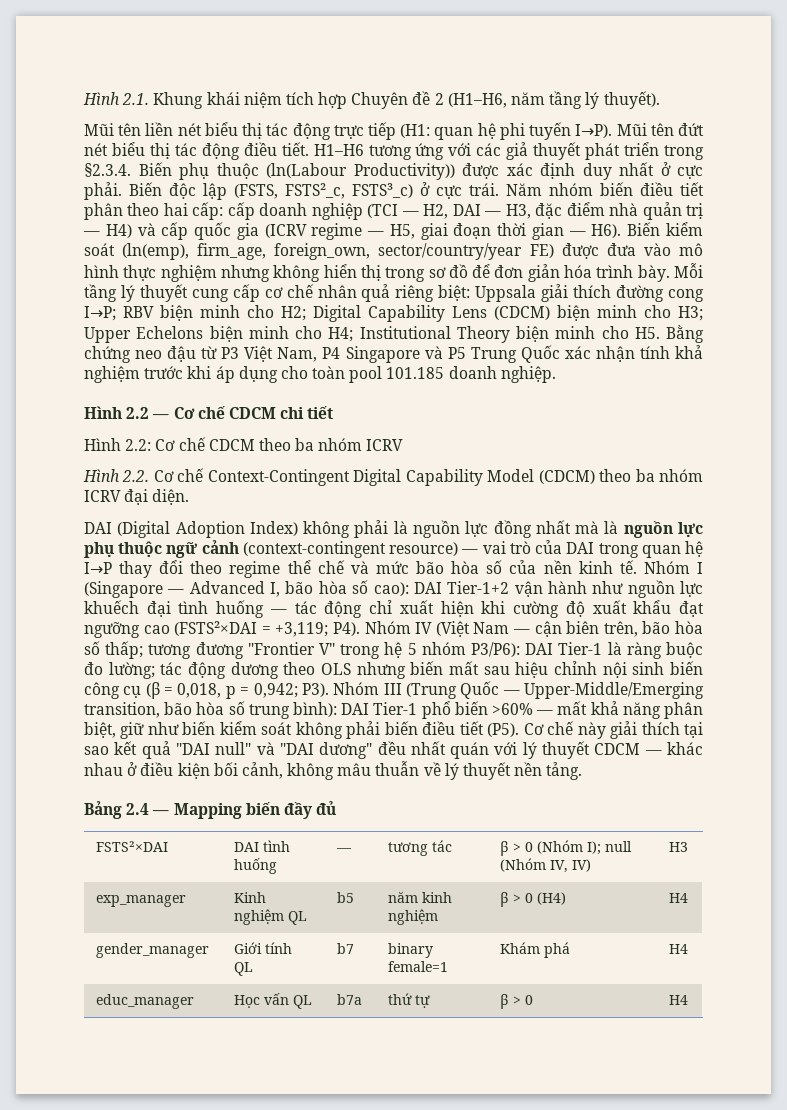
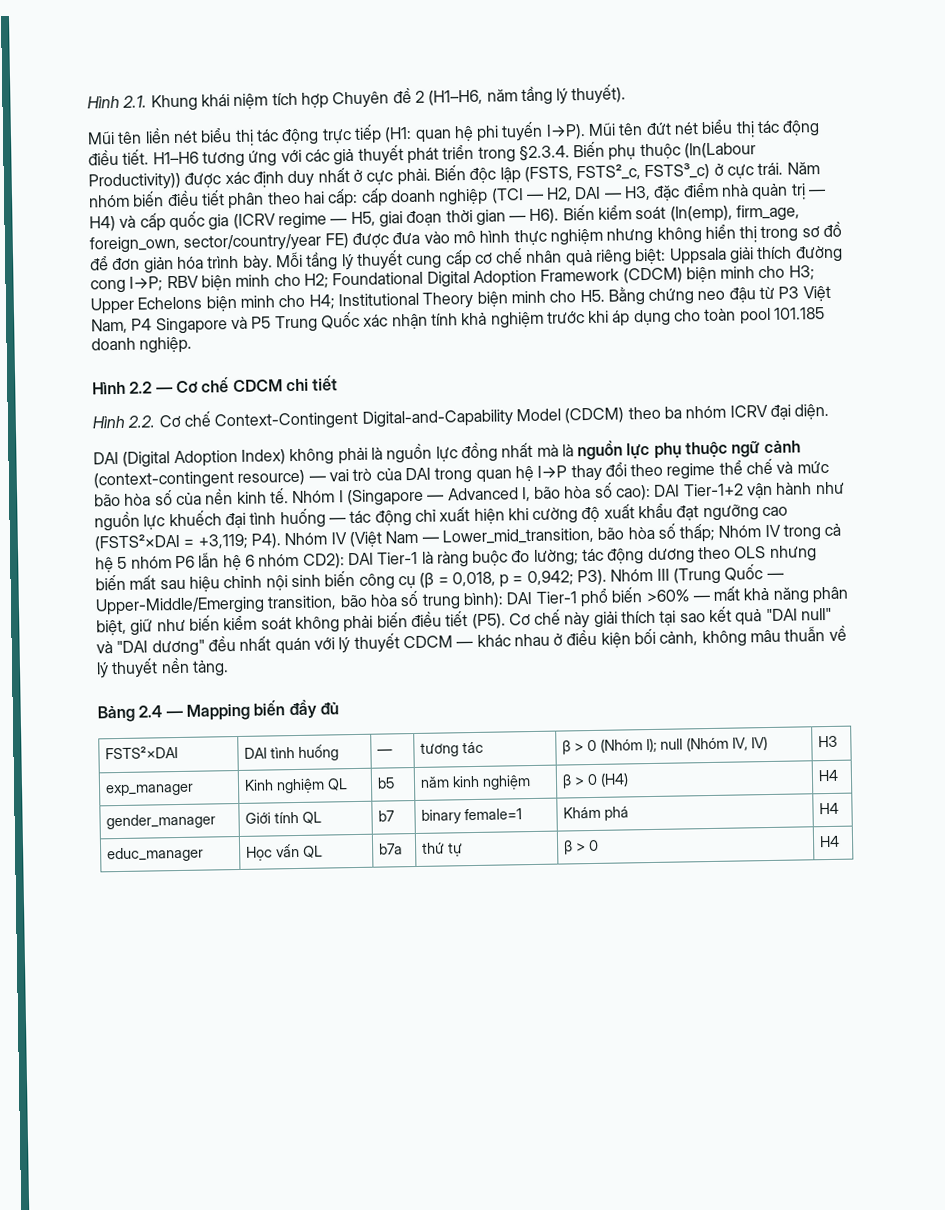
- Digital Capability Lens (CDCM) biện minh cho H3;
+ Foundational Digital Adoption Framework (CDCM) biện minh cho H3;
- Hình 2.2: Cơ chế CDCM theo ba nhóm ICRV
- Hình 2.2. Cơ chế Context-Contingent Digital Capability Model (CDCM) theo ba nhóm ICRV đại diện.
+ Hình 2.2. Cơ chế Context-Contingent Digital-and-Capability Model (CDCM) theo ba nhóm ICRV đại diện.
- P4). Nhóm IV (Việt Nam — cận biên trên, bão hòa số thấp;
+ P4). Nhóm IV (Việt Nam — Lower_mid_transition, bão hòa số thấp;
- tương đương "Frontier V" trong hệ 5 nhóm P3/P6):
+ Nhóm IV trong cả hệ 5 nhóm P6 lẫn hệ 6 nhóm CD2):

